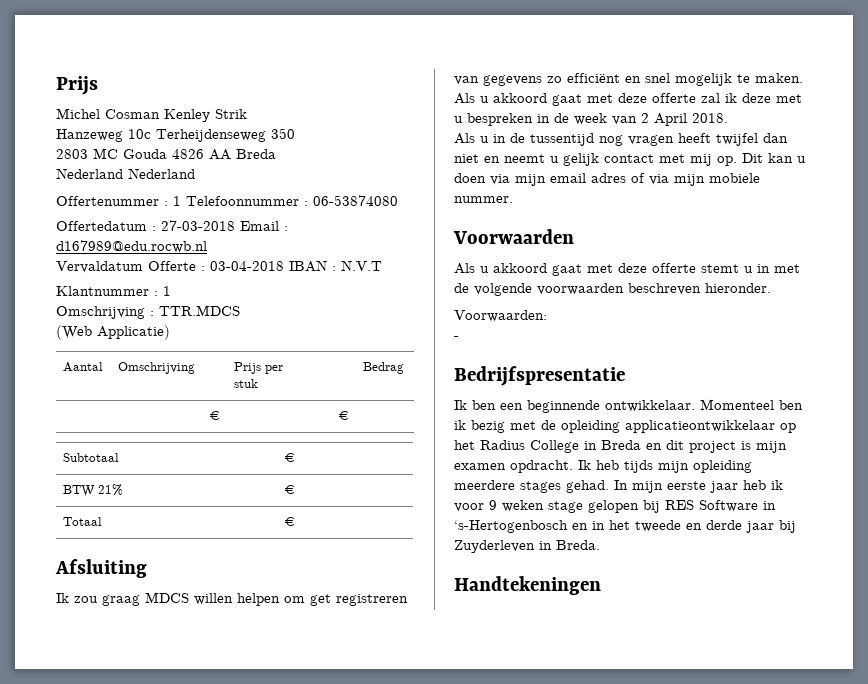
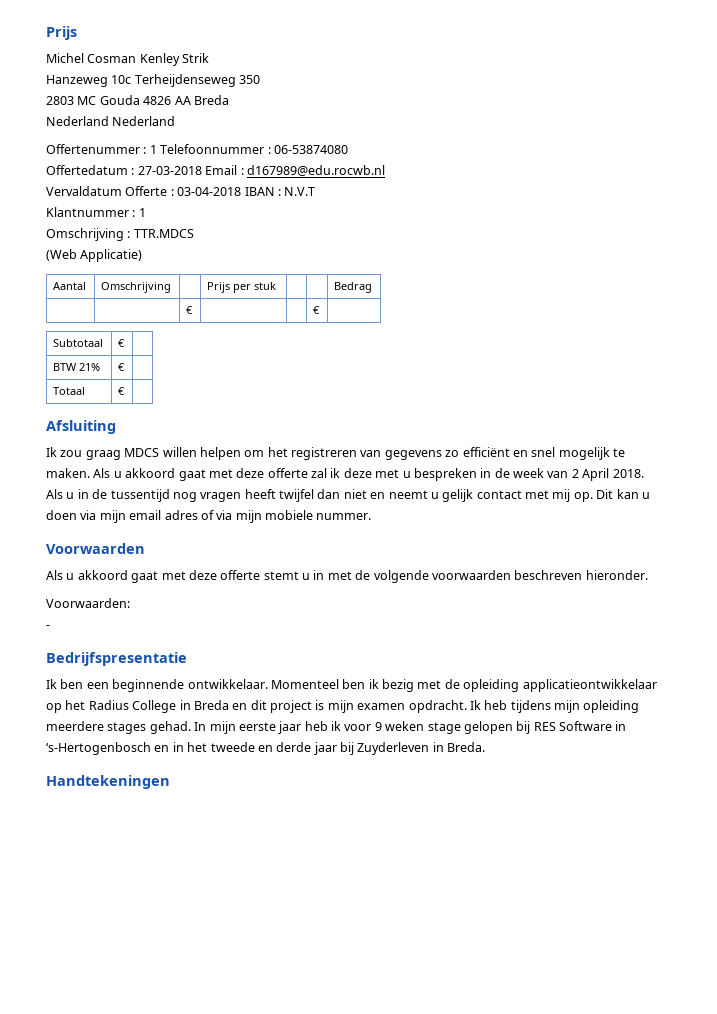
- Ik zou graag MDCS willen helpen om get registreren van gegevens zo efficiënt en snel mogelijk te maken.
+ Ik zou graag MDCS willen helpen om het registreren van gegevens zo efficiënt en snel mogelijk te maken.
- Ik heb tijds mijn opleiding meerdere stages gehad.
+ Ik heb tijdens mijn opleiding meerdere stages gehad.

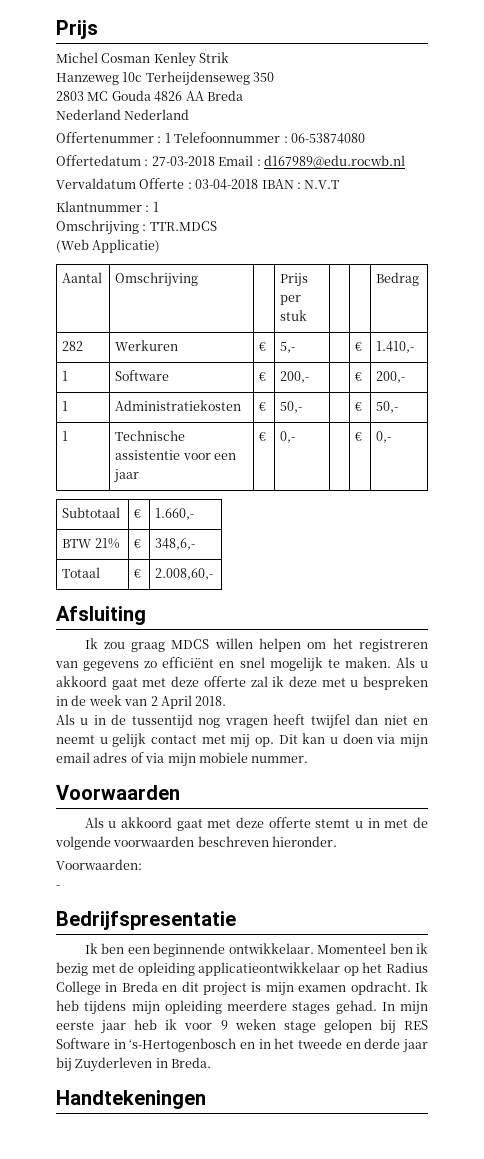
- | | € | | | € |
+ 282 | Werkuren | € | 5,- | | € | 1.410,-
+ 1 | Software | € | 200,- | | € | 200,-
+ 1 | Administratiekosten | € | 50,- | | € | 50,-
+ 1 | Technische assistentie voor een jaar | € | 0,- | | € | 0,-
- Subtotaal | € |
+ Subtotaal | € | 1.660,-
- BTW 21% | € |
+ BTW 21% | € | 348,6,-
- Totaal | € |
+ Totaal | € | 2.008,60,-

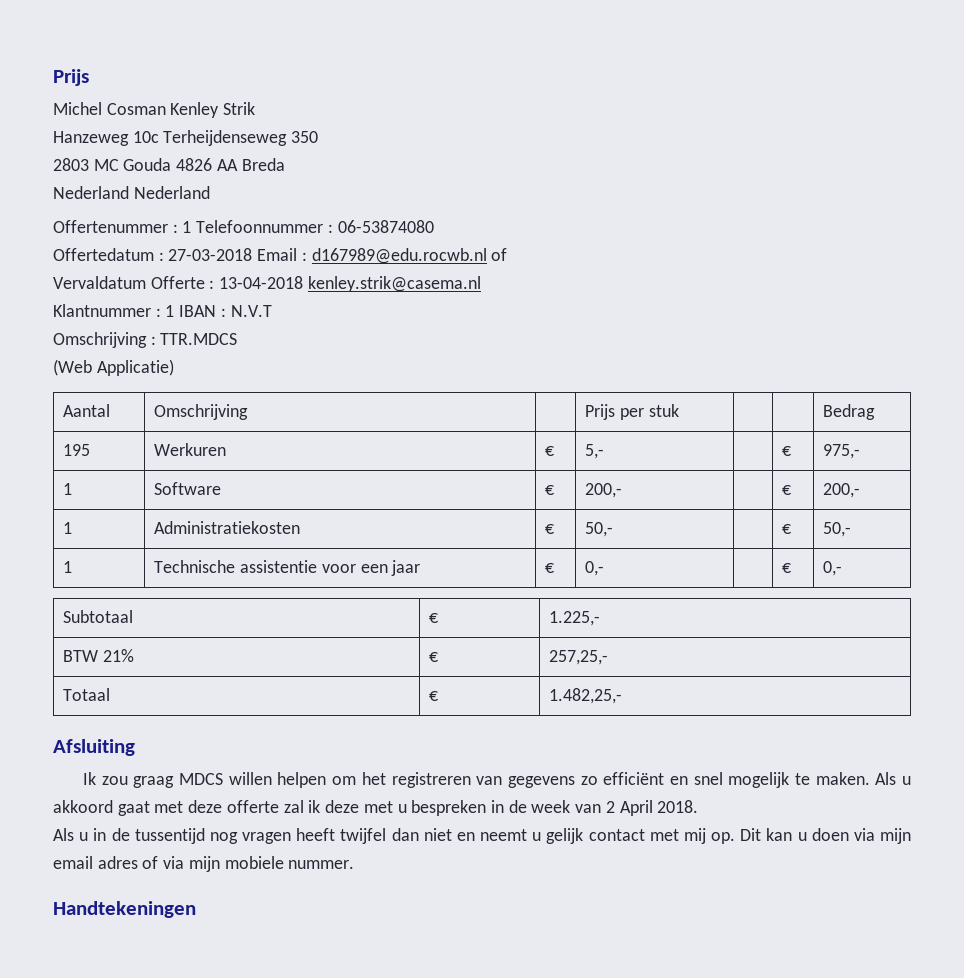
- Offertedatum : 27-03-2018 Email : d167989@edu.rocwb.nl
+ Offertedatum : 27-03-2018 Email : d167989@edu.rocwb.nl of
- Vervaldatum Offerte : 03-04-2018 IBAN : N.V.T
+ Vervaldatum Offerte : 13-04-2018 kenley.strik@casema.nl
- Klantnummer : 1
+ Klantnummer : 1 IBAN : N.V.T
- 282 | Werkuren | € | 5,- | | € | 1.410,-
+ 195 | Werkuren | € | 5,- | | € | 975,-
- Subtotaal | € | 1.660,-
+ Subtotaal | € | 1.225,-
- BTW 21% | € | 348,6,-
+ BTW 21% | € | 257,25,-
- Totaal | € | 2.008,60,-
+ Totaal | € | 1.482,25,-
- Voorwaarden
- Als u akkoord gaat met deze offerte stemt u in met de volgende voorwaarden beschreven hieronder.
- Voorwaarden:
- -
- Bedrijfspresentatie
- Ik ben een beginnende ontwikkelaar. Momenteel ben ik bezig met de opleiding applicatieontwikkelaar op het Radius College in Breda en dit project is mijn examen opdracht. Ik heb tijdens mijn opleiding meerdere stages gehad. In mijn eerste jaar heb ik voor 9 weken stage gelopen bij RES Software in ‘s-Hertogenbosch en in het tweede en derde jaar bij Zuyderleven in Breda.

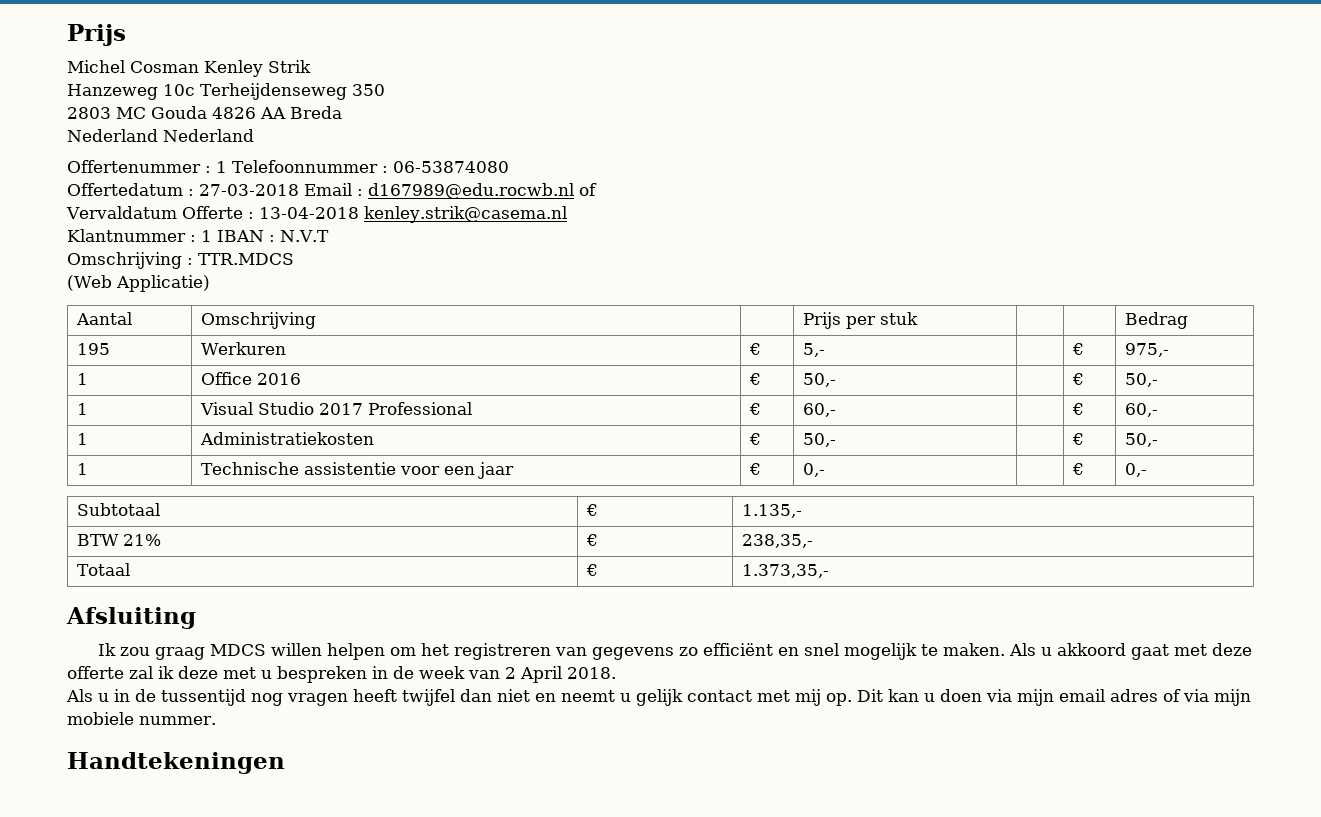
- 1 | Software | € | 200,- | | € | 200,-
+ 1 | Office 2016 | € | 50,- | | € | 50,-
+ 1 | Visual Studio 2017 Professional | € | 60,- | | € | 60,-
- Subtotaal | € | 1.225,-
+ Subtotaal | € | 1.135,-
- BTW 21% | € | 257,25,-
+ BTW 21% | € | 238,35,-
- Totaal | € | 1.482,25,-
+ Totaal | € | 1.373,35,-

